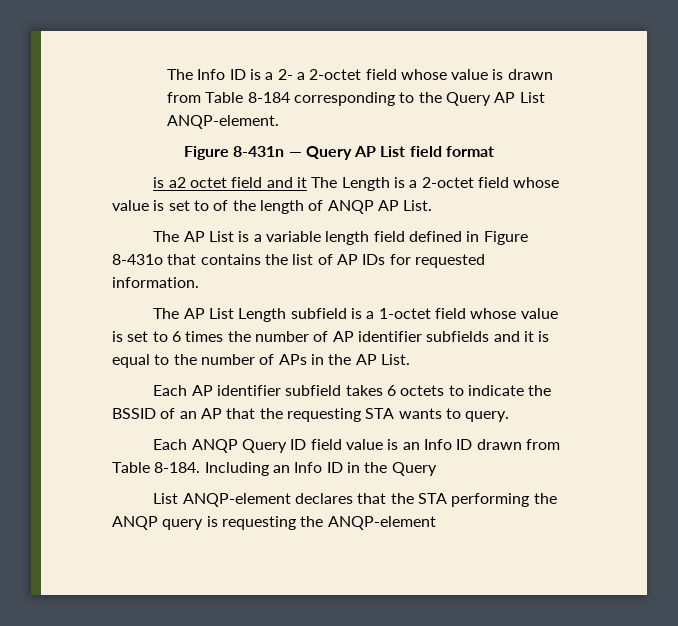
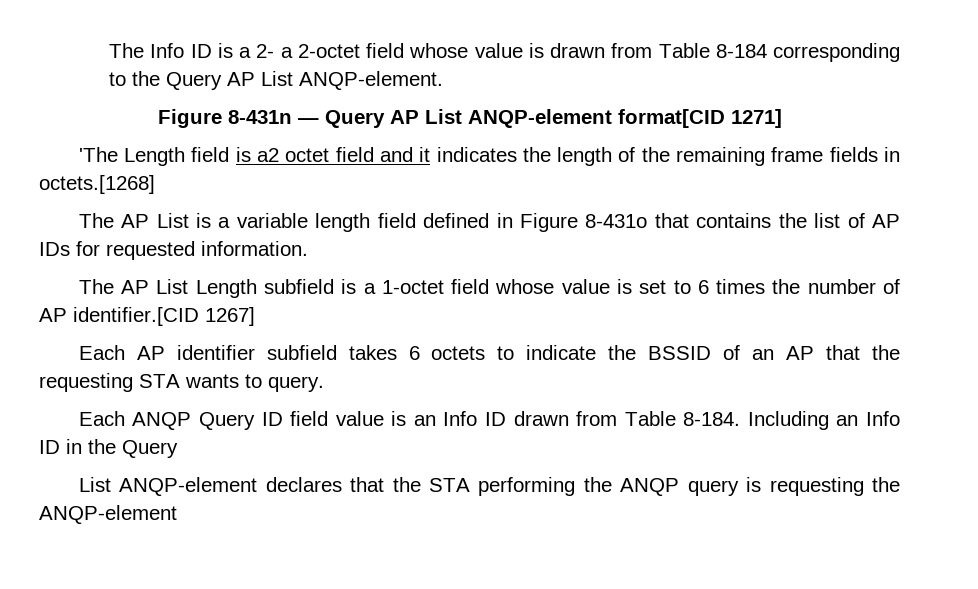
- Figure 8-431n — Query AP List field format
- is a2 octet field and it The Length is a 2-octet field whose value is set to of the length of ANQP AP List.
+ Figure 8-431n — Query AP List ANQP-element format[CID 1271]
+ 'The Length field is a2 octet field and it indicates the length of the remaining frame fields in octets.[1268]
- The AP List Length subfield is a 1-octet field whose value is set to 6 times the number of AP identifier subfields and it is equal to the number of APs in the AP List.
+ The AP List Length subfield is a 1-octet field whose value is set to 6 times the number of AP identifier.[CID 1267]

